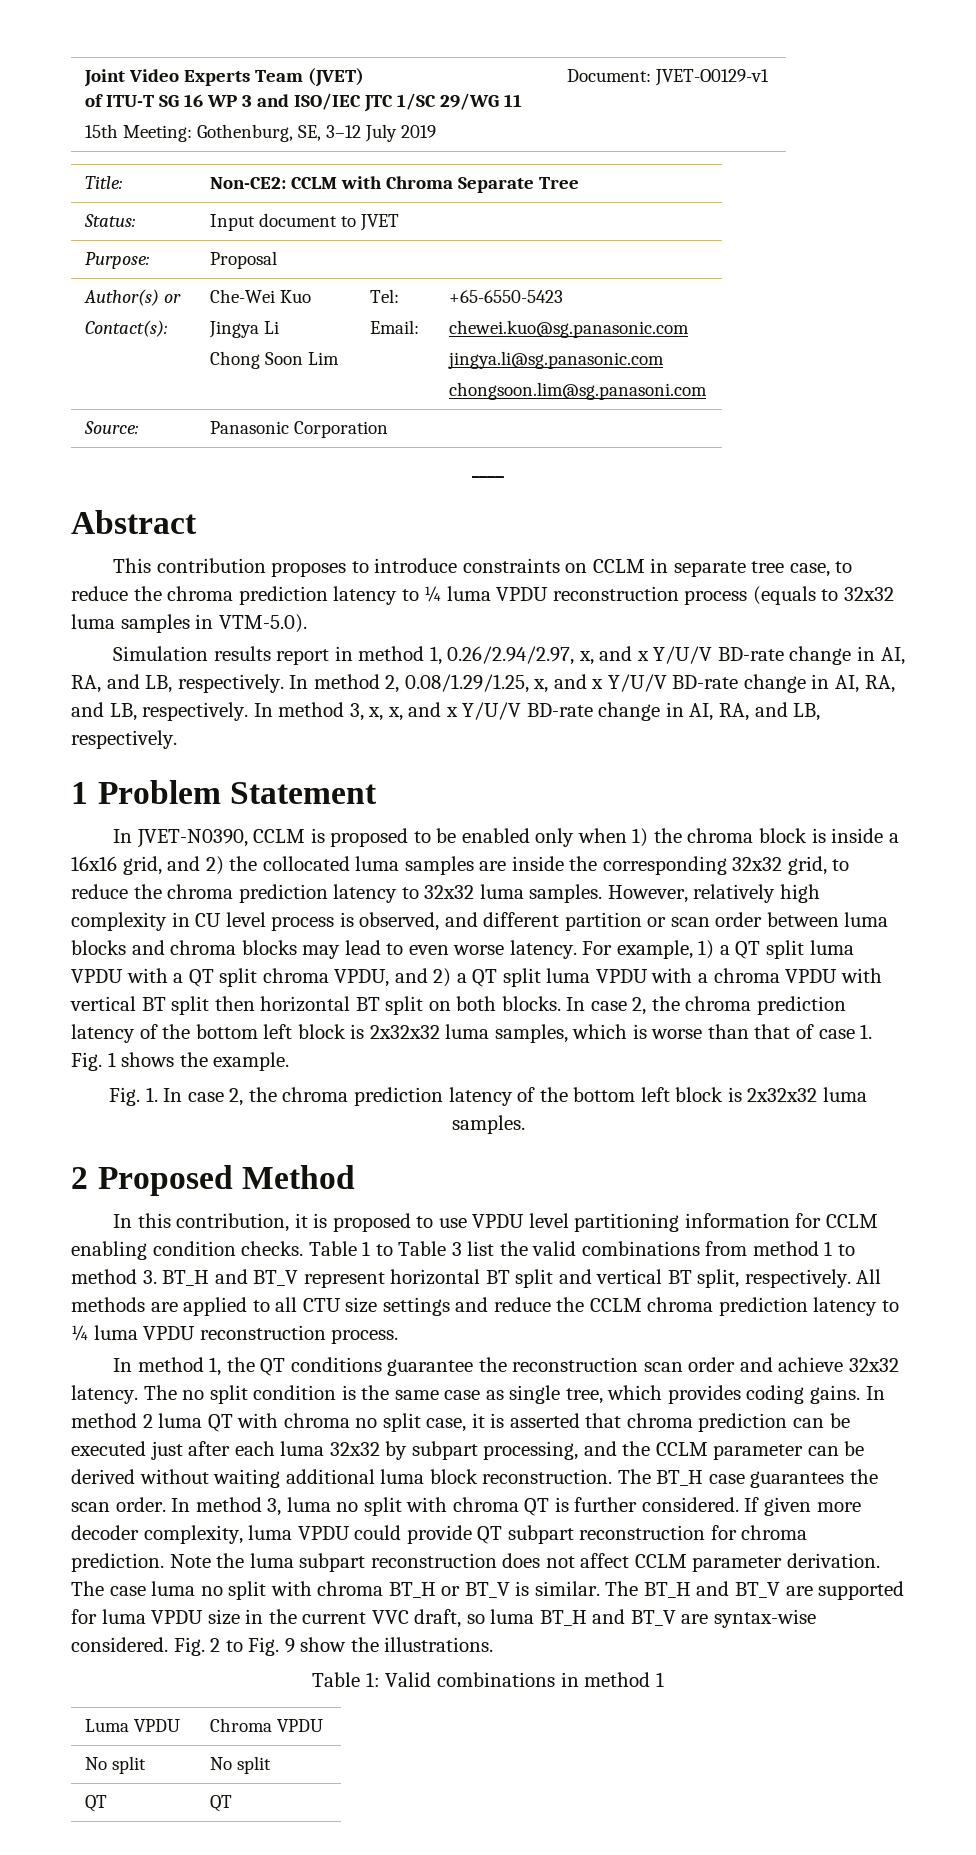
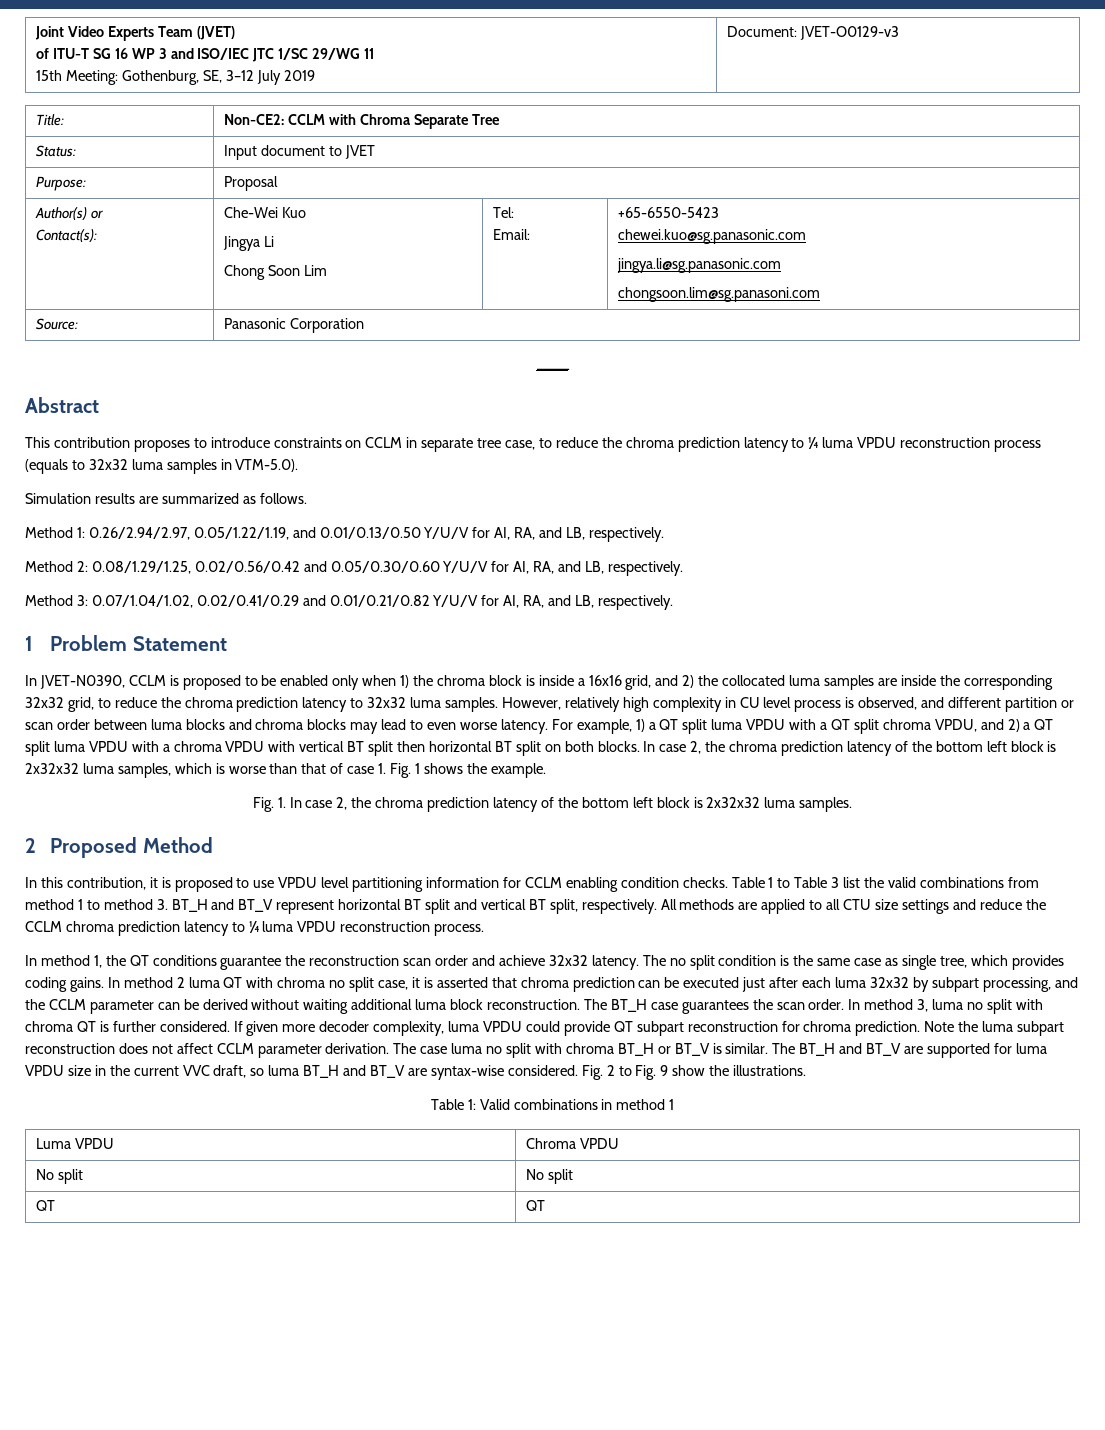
  Joint Video Experts Team (JVET)
  of ITU-T SG 16 WP 3 and ISO/IEC JTC 1/SC 29/WG 11
- 15th Meeting: Gothenburg, SE, 3–12 July 2019 | Document: JVET-O0129-v1
+ 15th Meeting: Gothenburg, SE, 3–12 July 2019 | Document: JVET-O0129-v3
- Simulation results report in method 1, 0.26/2.94/2.97, x, and x Y/U/V BD-rate change in AI, RA, and LB, respectively. In method 2, 0.08/1.29/1.25, x, and x Y/U/V BD-rate change in AI, RA, and LB, respectively. In method 3, x, x, and x Y/U/V BD-rate change in AI, RA, and LB, respectively.
+ Simulation results are summarized as follows.
+ Method 1: 0.26/2.94/2.97, 0.05/1.22/1.19, and 0.01/0.13/0.50 Y/U/V for AI, RA, and LB, respectively.
+ Method 2: 0.08/1.29/1.25, 0.02/0.56/0.42 and 0.05/0.30/0.60 Y/U/V for AI, RA, and LB, respectively.
+ Method 3: 0.07/1.04/1.02, 0.02/0.41/0.29 and 0.01/0.21/0.82 Y/U/V for AI, RA, and LB, respectively.

